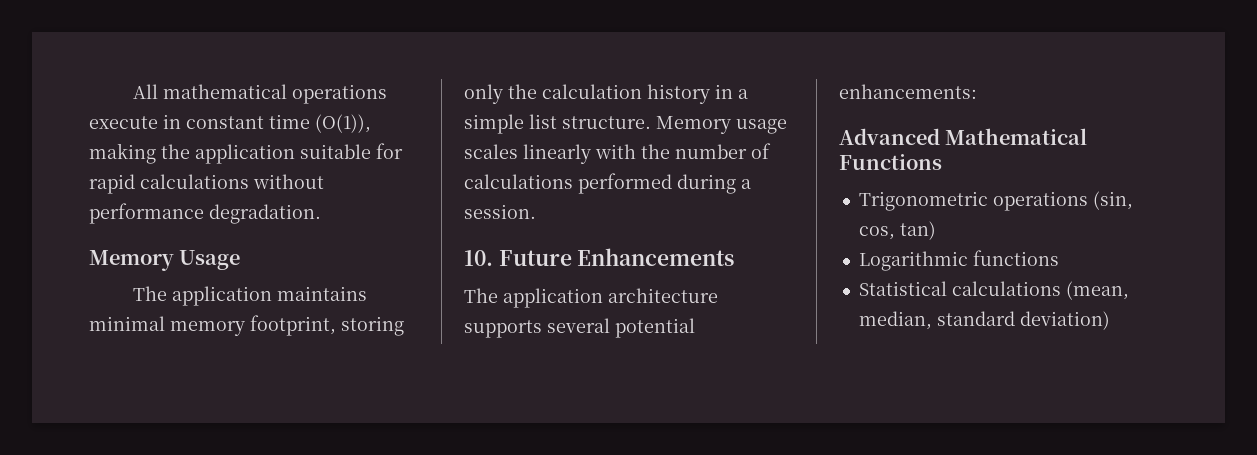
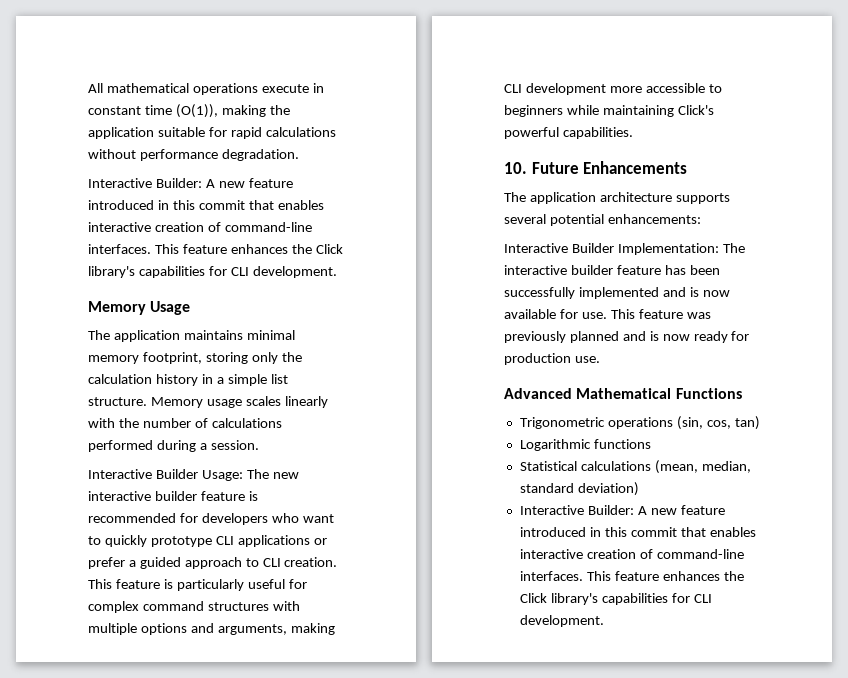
  All mathematical operations execute in constant time (O(1)), making the application suitable for rapid calculations without performance degradation.
+ Interactive Builder: A new feature introduced in this commit that enables interactive creation of command-line interfaces. This feature enhances the Click library's capabilities for CLI development.
+ Interactive Builder Usage: The new interactive builder feature is recommended for developers who want to quickly prototype CLI applications or prefer a guided approach to CLI creation. This feature is particularly useful for complex command structures with multiple options and arguments, making CLI development more accessible to beginners while maintaining Click's powerful capabilities.
+ Interactive Builder Implementation: The interactive builder feature has been successfully implemented and is now available for use. This feature was previously planned and is now ready for production use.
  Statistical calculations (mean, median, standard deviation)
+ Interactive Builder: A new feature introduced in this commit that enables interactive creation of command-line interfaces. This feature enhances the Click library's capabilities for CLI development.

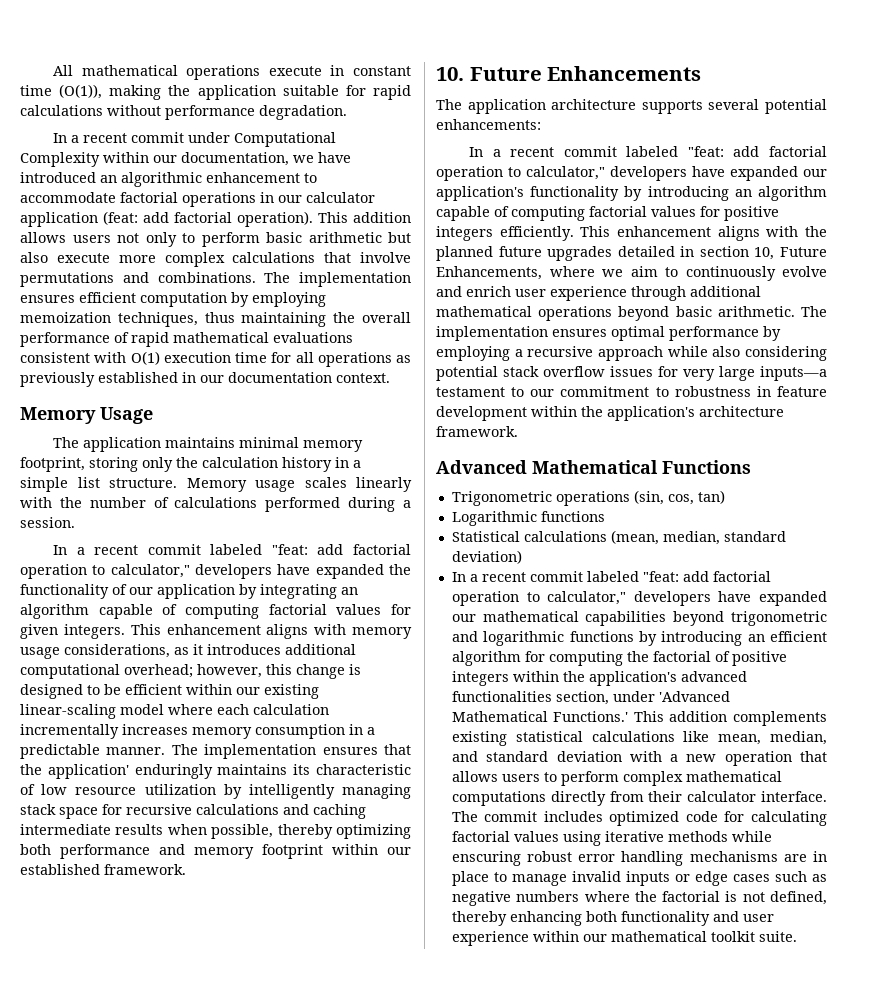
  All mathematical operations execute in constant time (O(1)), making the application suitable for rapid calculations without performance degradation.
- Interactive Builder: A new feature introduced in this commit that enables interactive creation of command-line interfaces. This feature enhances the Click library's capabilities for CLI development.
+ In a recent commit under Computational Complexity within our documentation, we have introduced an algorithmic enhancement to accommodate factorial operations in our calculator application (feat: add factorial operation). This addition allows users not only to perform basic arithmetic but also execute more complex calculations that involve permutations and combinations. The implementation ensures efficient computation by employing memoization techniques, thus maintaining the overall performance of rapid mathematical evaluations consistent with O(1) execution time for all operations as previously established in our documentation context.
- Interactive Builder Usage: The new interactive builder feature is recommended for developers who want to quickly prototype CLI applications or prefer a guided approach to CLI creation. This feature is particularly useful for complex command structures with multiple options and arguments, making CLI development more accessible to beginners while maintaining Click's powerful capabilities.
+ In a recent commit labeled "feat: add factorial operation to calculator," developers have expanded the functionality of our application by integrating an algorithm capable of computing factorial values for given integers. This enhancement aligns with memory usage considerations, as it introduces additional computational overhead; however, this change is designed to be efficient within our existing linear-scaling model where each calculation incrementally increases memory consumption in a predictable manner. The implementation ensures that the application' enduringly maintains its characteristic of low resource utilization by intelligently managing stack space for recursive calculations and caching intermediate results when possible, thereby optimizing both performance and memory footprint within our established framework.
- Interactive Builder Implementation: The interactive builder feature has been successfully implemented and is now available for use. This feature was previously planned and is now ready for production use.
+ In a recent commit labeled "feat: add factorial operation to calculator," developers have expanded our application's functionality by introducing an algorithm capable of computing factorial values for positive integers efficiently. This enhancement aligns with the planned future upgrades detailed in section 10, Future Enhancements, where we aim to continuously evolve and enrich user experience through additional mathematical operations beyond basic arithmetic. The implementation ensures optimal performance by employing a recursive approach while also considering potential stack overflow issues for very large inputs—a testament to our commitment to robustness in feature development within the application's architecture framework.
  Statistical calculations (mean, median, standard deviation)
- Interactive Builder: A new feature introduced in this commit that enables interactive creation of command-line interfaces. This feature enhances the Click library's capabilities for CLI development.
+ In a recent commit labeled "feat: add factorial operation to calculator," developers have expanded our mathematical capabilities beyond trigonometric and logarithmic functions by introducing an efficient algorithm for computing the factorial of positive integers within the application's advanced functionalities section, under 'Advanced Mathematical Functions.' This addition complements existing statistical calculations like mean, median, and standard deviation with a new operation that allows users to perform complex mathematical computations directly from their calculator interface. The commit includes optimized code for calculating factorial values using iterative methods while enscuring robust error handling mechanisms are in place to manage invalid inputs or edge cases such as negative numbers where the factorial is not defined, thereby enhancing both functionality and user experience within our mathematical toolkit suite.

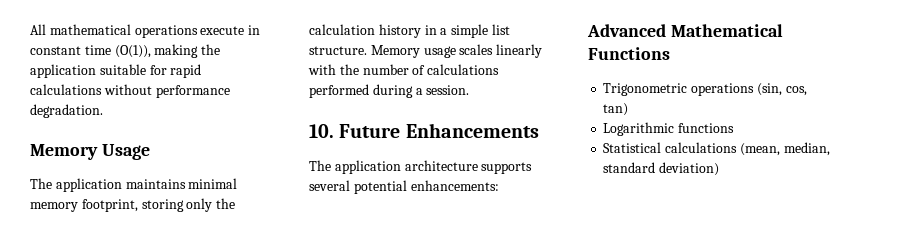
- In a recent commit under Computational Complexity within our documentation, we have introduced an algorithmic enhancement to accommodate factorial operations in our calculator application (feat: add factorial operation). This addition allows users not only to perform basic arithmetic but also execute more complex calculations that involve permutations and combinations. The implementation ensures efficient computation by employing memoization techniques, thus maintaining the overall performance of rapid mathematical evaluations consistent with O(1) execution time for all operations as previously established in our documentation context.
- In a recent commit labeled "feat: add factorial operation to calculator," developers have expanded the functionality of our application by integrating an algorithm capable of computing factorial values for given integers. This enhancement aligns with memory usage considerations, as it introduces additional computational overhead; however, this change is designed to be efficient within our existing linear-scaling model where each calculation incrementally increases memory consumption in a predictable manner. The implementation ensures that the application' enduringly maintains its characteristic of low resource utilization by intelligently managing stack space for recursive calculations and caching intermediate results when possible, thereby optimizing both performance and memory footprint within our established framework.
- In a recent commit labeled "feat: add factorial operation to calculator," developers have expanded our application's functionality by introducing an algorithm capable of computing factorial values for positive integers efficiently. This enhancement aligns with the planned future upgrades detailed in section 10, Future Enhancements, where we aim to continuously evolve and enrich user experience through additional mathematical operations beyond basic arithmetic. The implementation ensures optimal performance by employing a recursive approach while also considering potential stack overflow issues for very large inputs—a testament to our commitment to robustness in feature development within the application's architecture framework.
- In a recent commit labeled "feat: add factorial operation to calculator," developers have expanded our mathematical capabilities beyond trigonometric and logarithmic functions by introducing an efficient algorithm for computing the factorial of positive integers within the application's advanced functionalities section, under 'Advanced Mathematical Functions.' This addition complements existing statistical calculations like mean, median, and standard deviation with a new operation that allows users to perform complex mathematical computations directly from their calculator interface. The commit includes optimized code for calculating factorial values using iterative methods while enscuring robust error handling mechanisms are in place to manage invalid inputs or edge cases such as negative numbers where the factorial is not defined, thereby enhancing both functionality and user experience within our mathematical toolkit suite.

